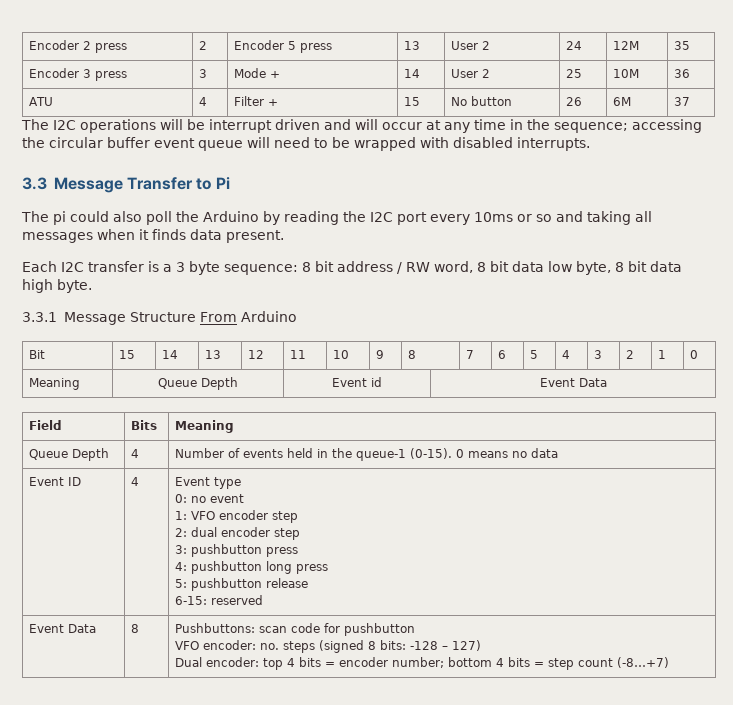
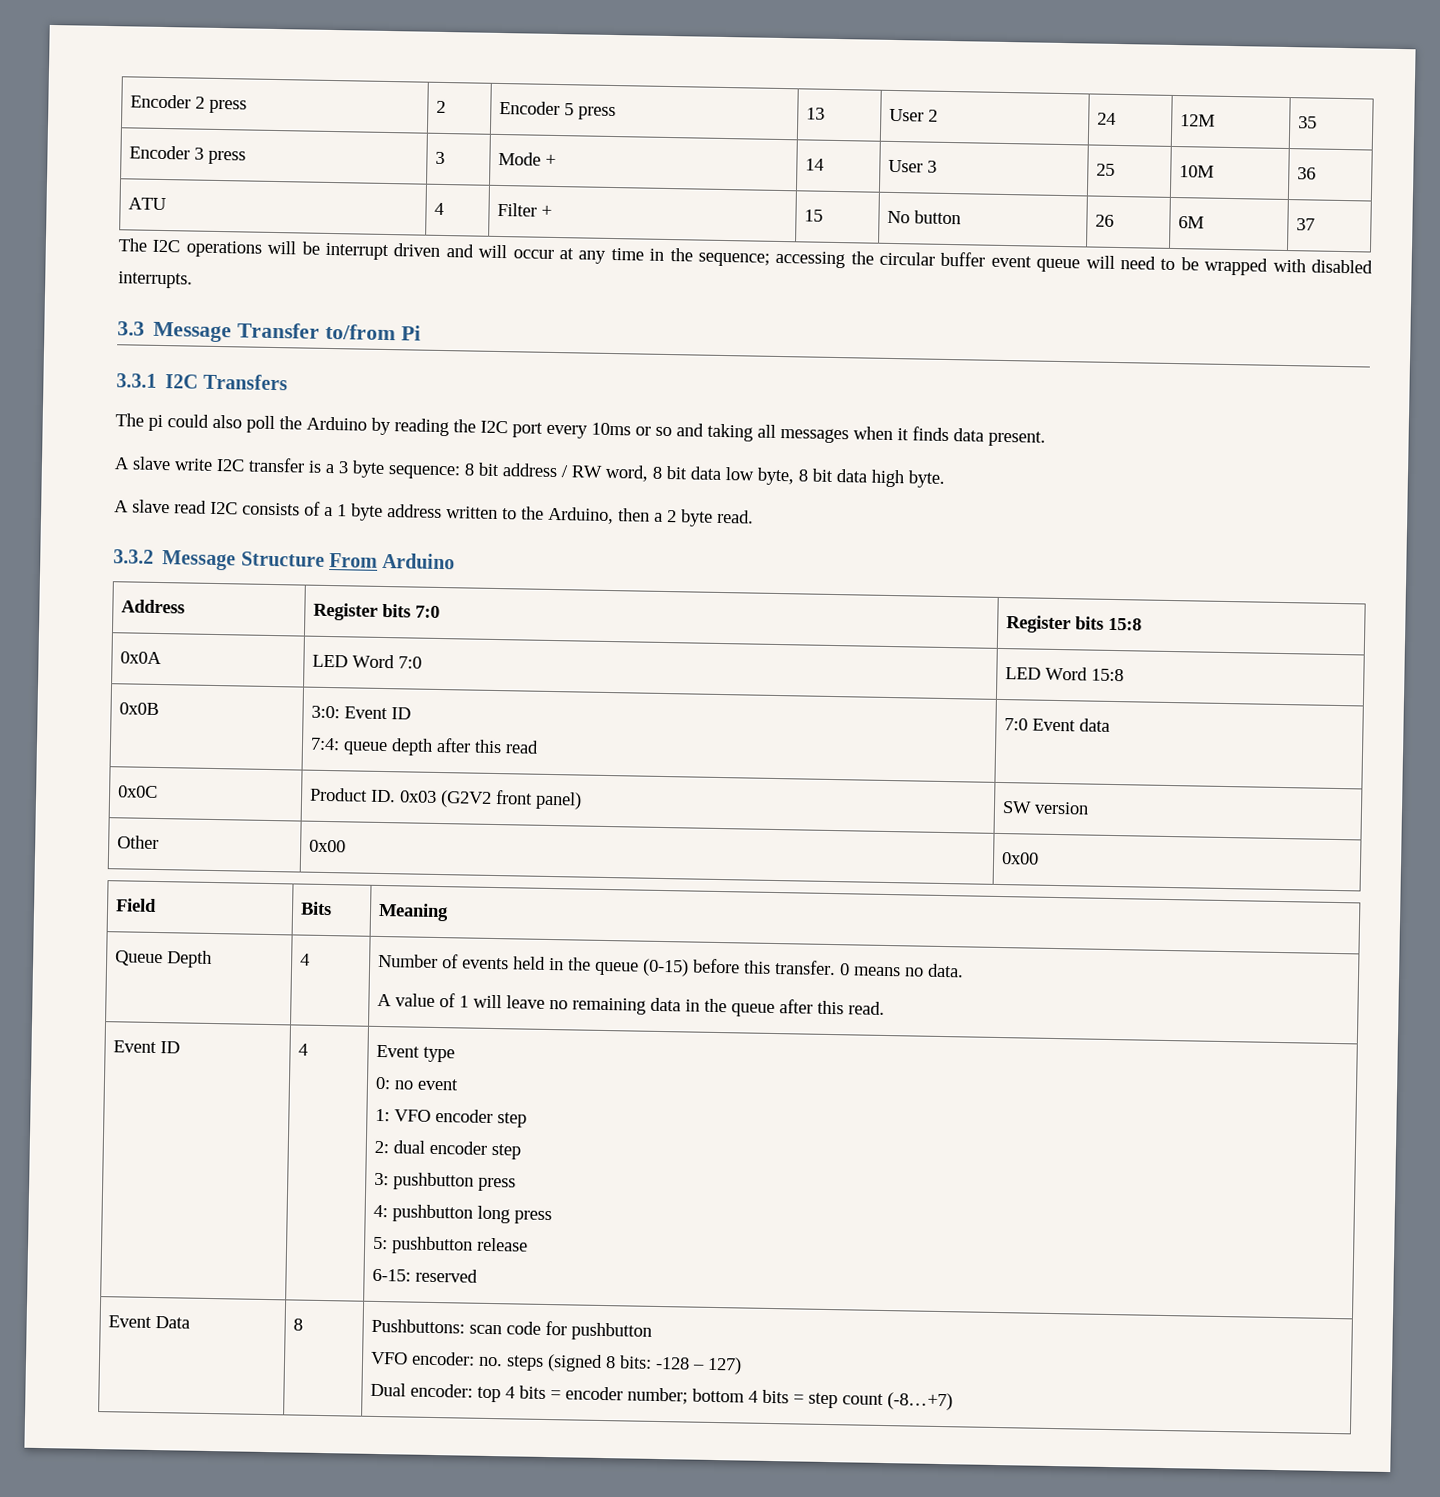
- Encoder 3 press | 3 | Mode + | 14 | User 2 | 25 | 10M | 36
+ Encoder 3 press | 3 | Mode + | 14 | User 3 | 25 | 10M | 36
- 3.3 Message Transfer to Pi
+ 3.3 Message Transfer to/from Pi
+ 3.3.1 I2C Transfers
- Each I2C transfer is a 3 byte sequence: 8 bit address / RW word, 8 bit data low byte, 8 bit data high byte.
+ A slave write I2C transfer is a 3 byte sequence: 8 bit address / RW word, 8 bit data low byte, 8 bit data high byte.
- 3.3.1 Message Structure From Arduino
- Bit | 15 | 14 | 13 | 12 | 11 | 10 | 9 | 8 | 7 | 6 | 5 | 4 | 3 | 2 | 1 | 0
- Meaning | Queue Depth | Event id | Event Data
+ A slave read I2C consists of a 1 byte address written to the Arduino, then a 2 byte read.
+ 3.3.2 Message Structure From Arduino
+ Address | Register bits 7:0 | Register bits 15:8
+ 0x0A | LED Word 7:0 | LED Word 15:8
+ 0x0B | 3:0: Event ID
+ 7:4: queue depth after this read | 7:0 Event data
+ 0x0C | Product ID. 0x03 (G2V2 front panel) | SW version
+ Other | 0x00 | 0x00
- Queue Depth | 4 | Number of events held in the queue-1 (0-15). 0 means no data
+ Queue Depth | 4 | Number of events held in the queue (0-15) before this transfer. 0 means no data.
+ A value of 1 will leave no remaining data in the queue after this read.

